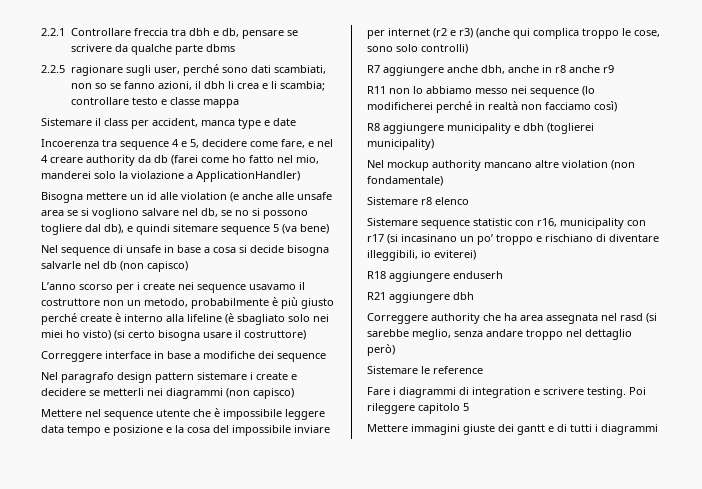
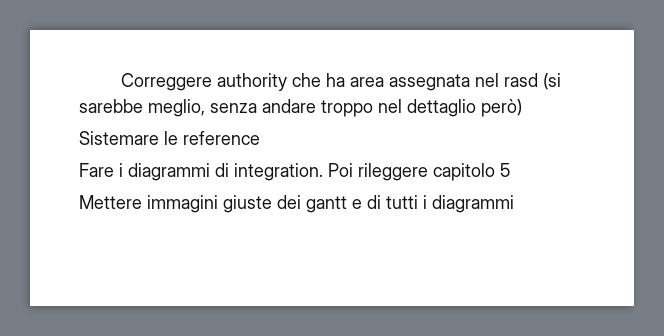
- 2.2.1 Controllare freccia tra dbh e db, pensare se scrivere da qualche parte dbms
- 2.2.5 ragionare sugli user, perché sono dati scambiati, non so se fanno azioni, il dbh li crea e li scambia; controllare testo e classe mappa
- Sistemare il class per accident, manca type e date
- Incoerenza tra sequence 4 e 5, decidere come fare, e nel 4 creare authority da db (farei come ho fatto nel mio, manderei solo la violazione a ApplicationHandler)
- Bisogna mettere un id alle violation (e anche alle unsafe area se si vogliono salvare nel db, se no si possono togliere dal db), e quindi sitemare sequence 5 (va bene)
- Nel sequence di unsafe in base a cosa si decide bisogna salvarle nel db (non capisco)
- L’anno scorso per i create nei sequence usavamo il costruttore non un metodo, probabilmente è più giusto perché create è interno alla lifeline (è sbagliato solo nei miei ho visto) (si certo bisogna usare il costruttore)
- Correggere interface in base a modifiche dei sequence
- Nel paragrafo design pattern sistemare i create e decidere se metterli nei diagrammi (non capisco)
- Mettere nel sequence utente che è impossibile leggere data tempo e posizione e la cosa del impossibile inviare per internet (r2 e r3) (anche qui complica troppo le cose, sono solo controlli)
- R7 aggiungere anche dbh, anche in r8 anche r9
- R11 non lo abbiamo messo nei sequence (lo modificherei perché in realtà non facciamo così)
- R8 aggiungere municipality e dbh (toglierei municipality)
- Nel mockup authority mancano altre violation (non fondamentale)
- Sistemare r8 elenco
- Sistemare sequence statistic con r16, municipality con r17 (si incasinano un po’ troppo e rischiano di diventare illeggibili, io eviterei)
- R18 aggiungere enduserh
- R21 aggiungere dbh
- Fare i diagrammi di integration e scrivere testing.
+ Fare i diagrammi di integration.

